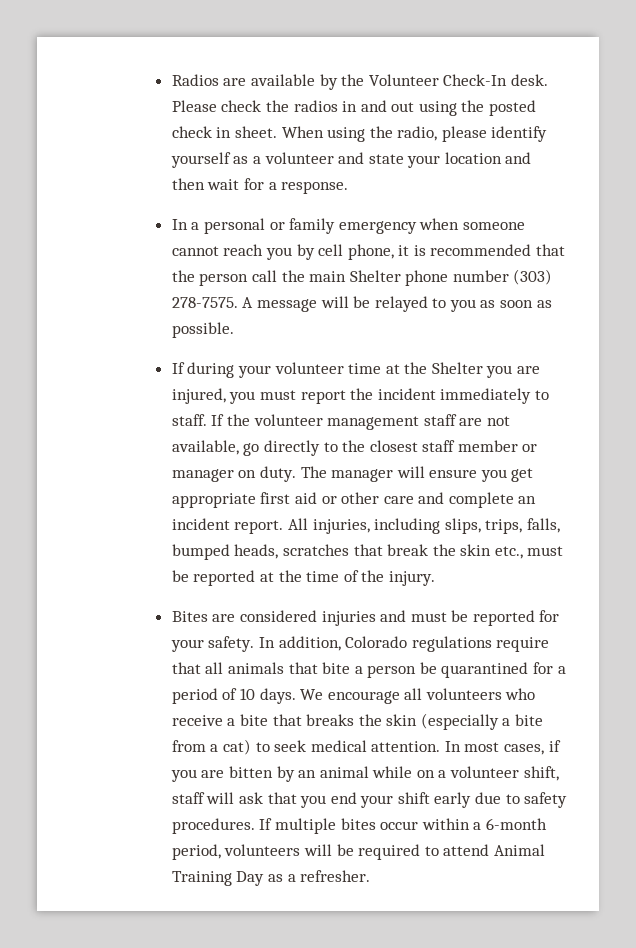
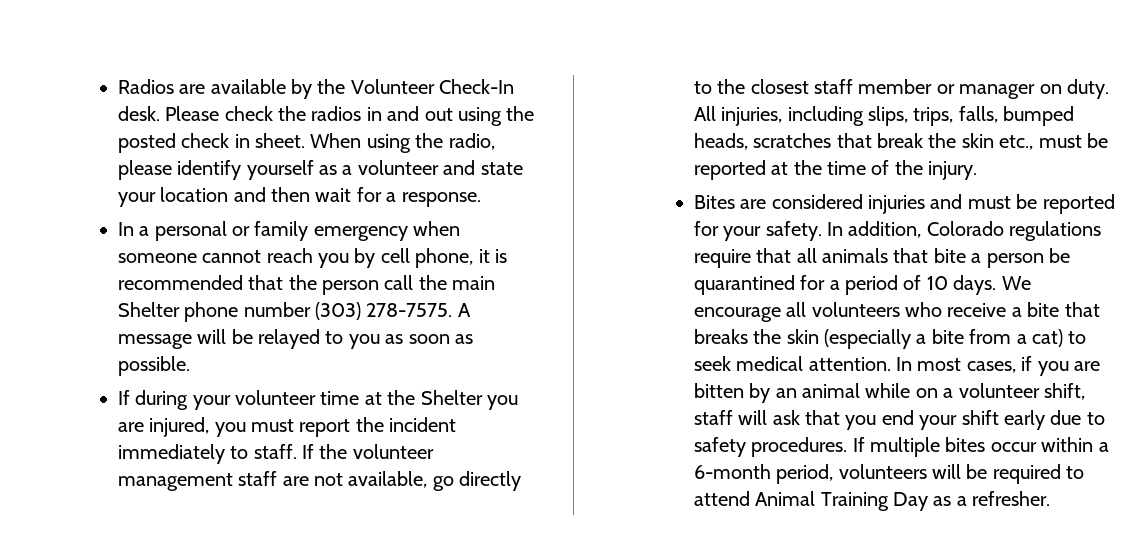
- The manager will ensure you get appropriate first aid or other care and complete an incident report.

